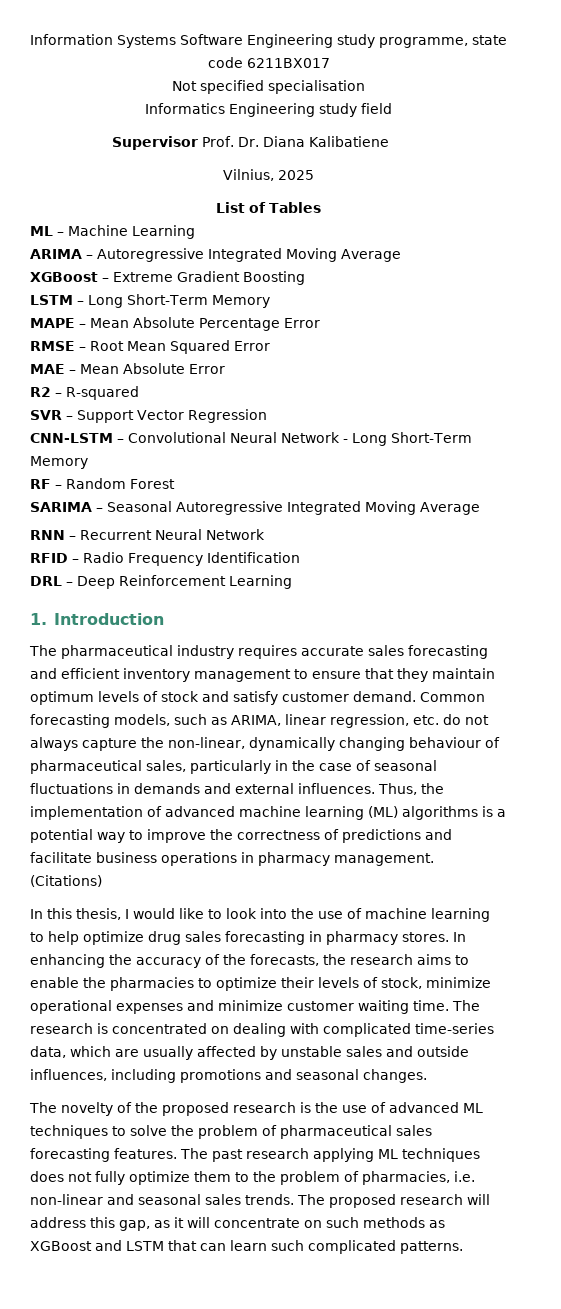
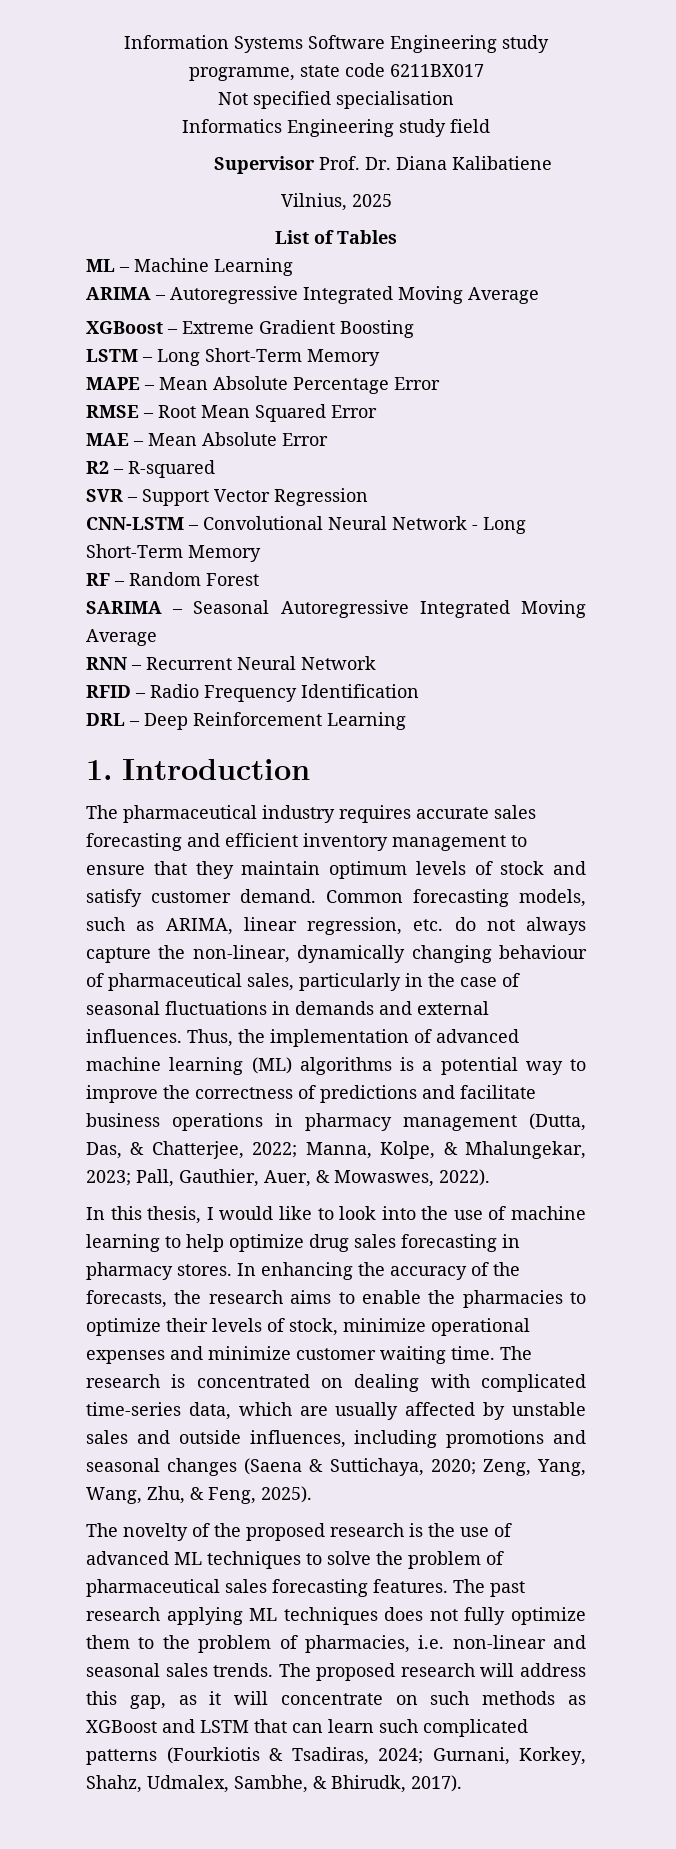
- Thus, the implementation of advanced machine learning (ML) algorithms is a potential way to improve the correctness of predictions and facilitate business operations in pharmacy management. (Citations)
+ Thus, the implementation of advanced machine learning (ML) algorithms is a potential way to improve the correctness of predictions and facilitate business operations in pharmacy management (Dutta, Das, & Chatterjee, 2022; Manna, Kolpe, & Mhalungekar, 2023; Pall, Gauthier, Auer, & Mowaswes, 2022).
- The research is concentrated on dealing with complicated time-series data, which are usually affected by unstable sales and outside influences, including promotions and seasonal changes.
+ The research is concentrated on dealing with complicated time-series data, which are usually affected by unstable sales and outside influences, including promotions and seasonal changes (Saena & Suttichaya, 2020; Zeng, Yang, Wang, Zhu, & Feng, 2025).
- The proposed research will address this gap, as it will concentrate on such methods as XGBoost and LSTM that can learn such complicated patterns.
+ The proposed research will address this gap, as it will concentrate on such methods as XGBoost and LSTM that can learn such complicated patterns (Fourkiotis & Tsadiras, 2024; Gurnani, Korkey, Shahz, Udmalex, Sambhe, & Bhirudk, 2017).

